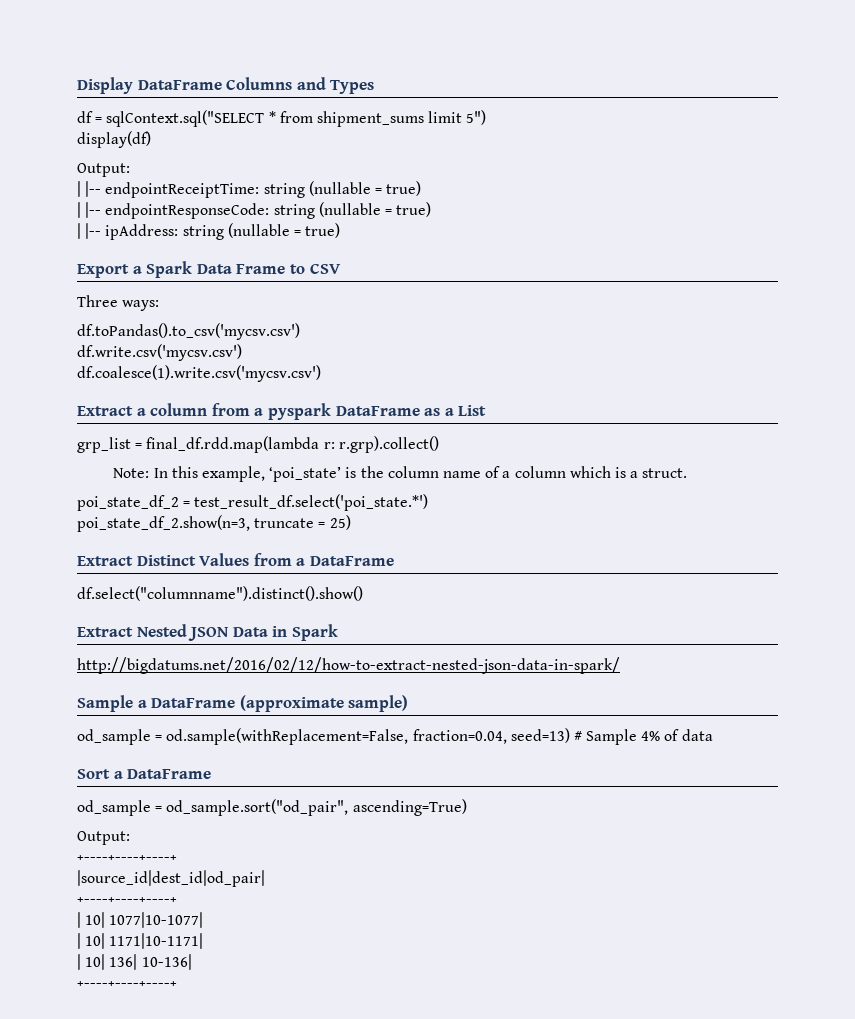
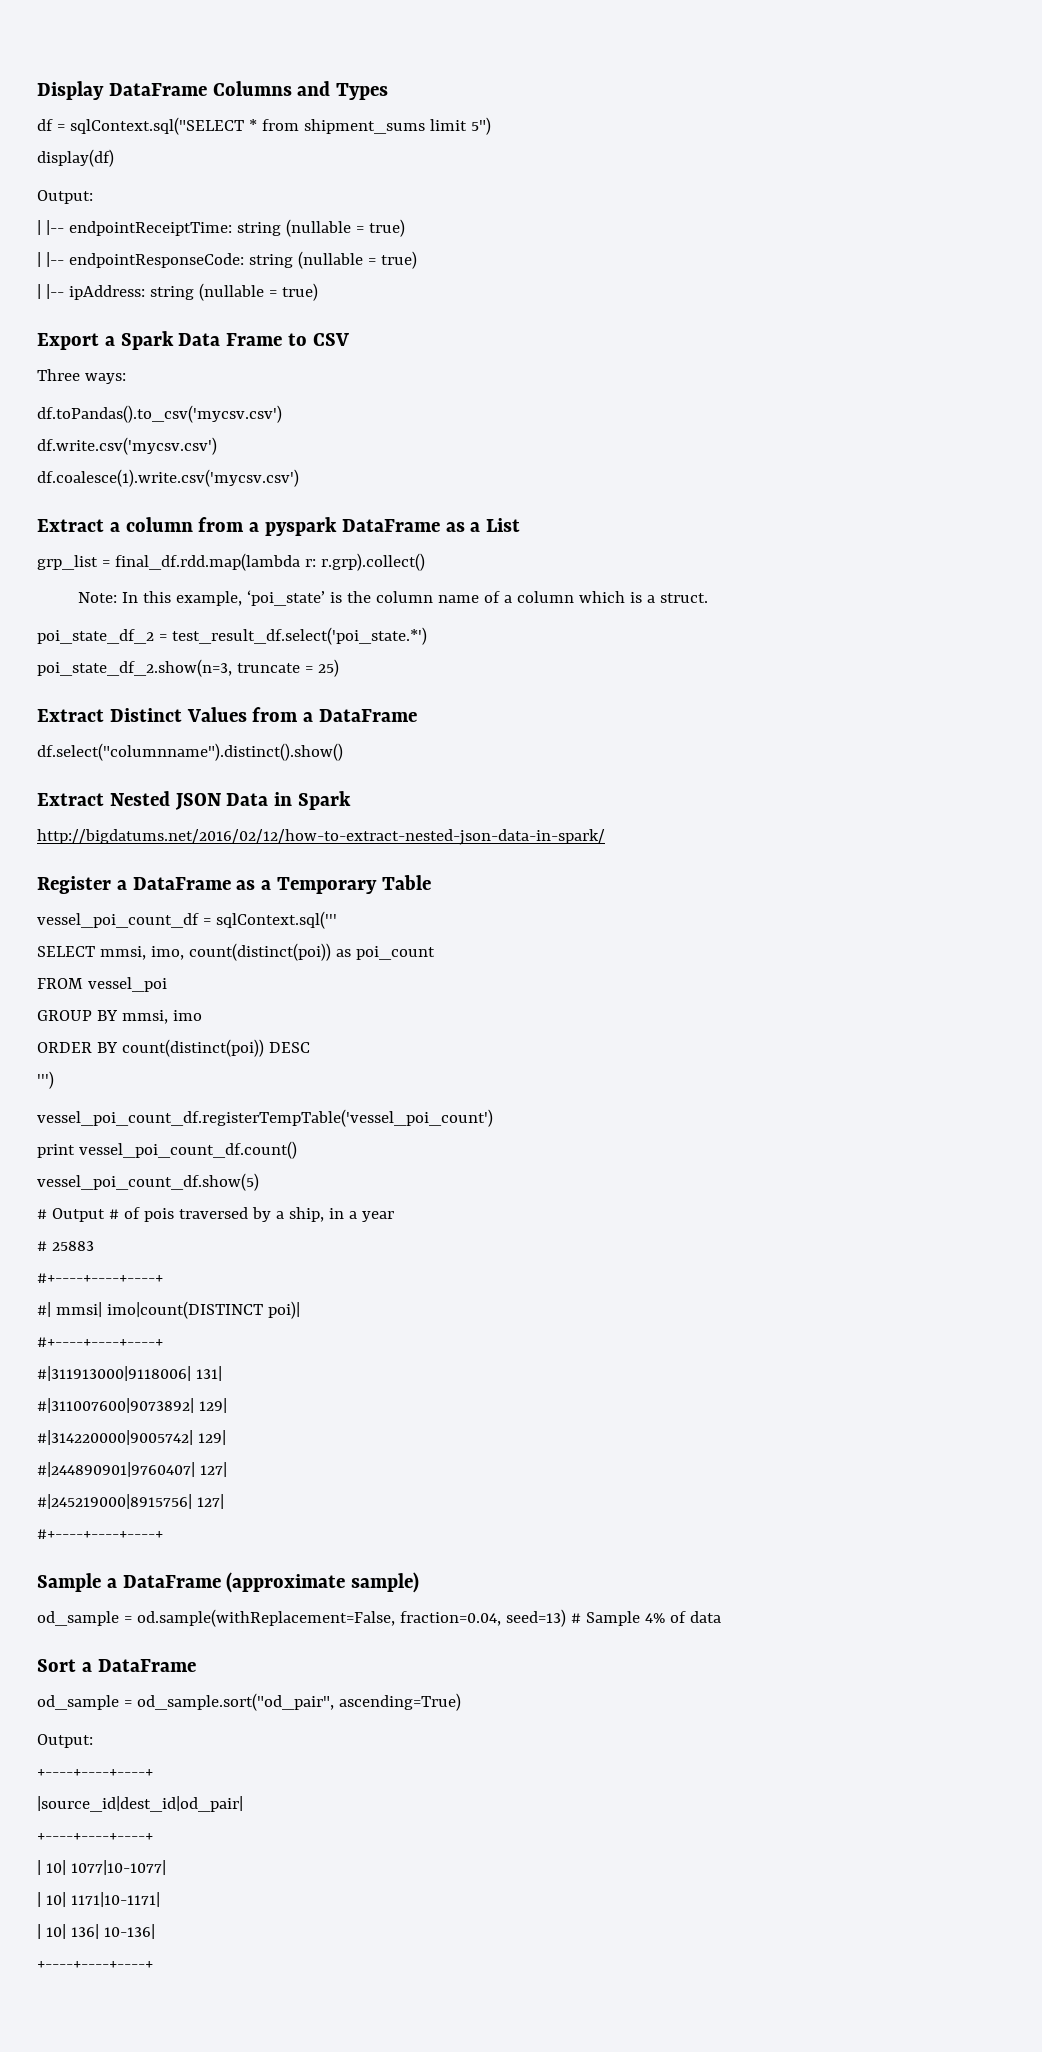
+ Register a DataFrame as a Temporary Table
+ vessel_poi_count_df = sqlContext.sql('''
+ SELECT mmsi, imo, count(distinct(poi)) as poi_count
+ FROM vessel_poi
+ GROUP BY mmsi, imo
+ ORDER BY count(distinct(poi)) DESC
+ ''')
+ vessel_poi_count_df.registerTempTable('vessel_poi_count')
+ print vessel_poi_count_df.count()
+ vessel_poi_count_df.show(5)
+ # Output # of pois traversed by a ship, in a year
+ # 25883
+ #+----+----+----+
+ #| mmsi| imo|count(DISTINCT poi)|
+ #+----+----+----+
+ #|311913000|9118006| 131|
+ #|311007600|9073892| 129|
+ #|314220000|9005742| 129|
+ #|244890901|9760407| 127|
+ #|245219000|8915756| 127|
+ #+----+----+----+

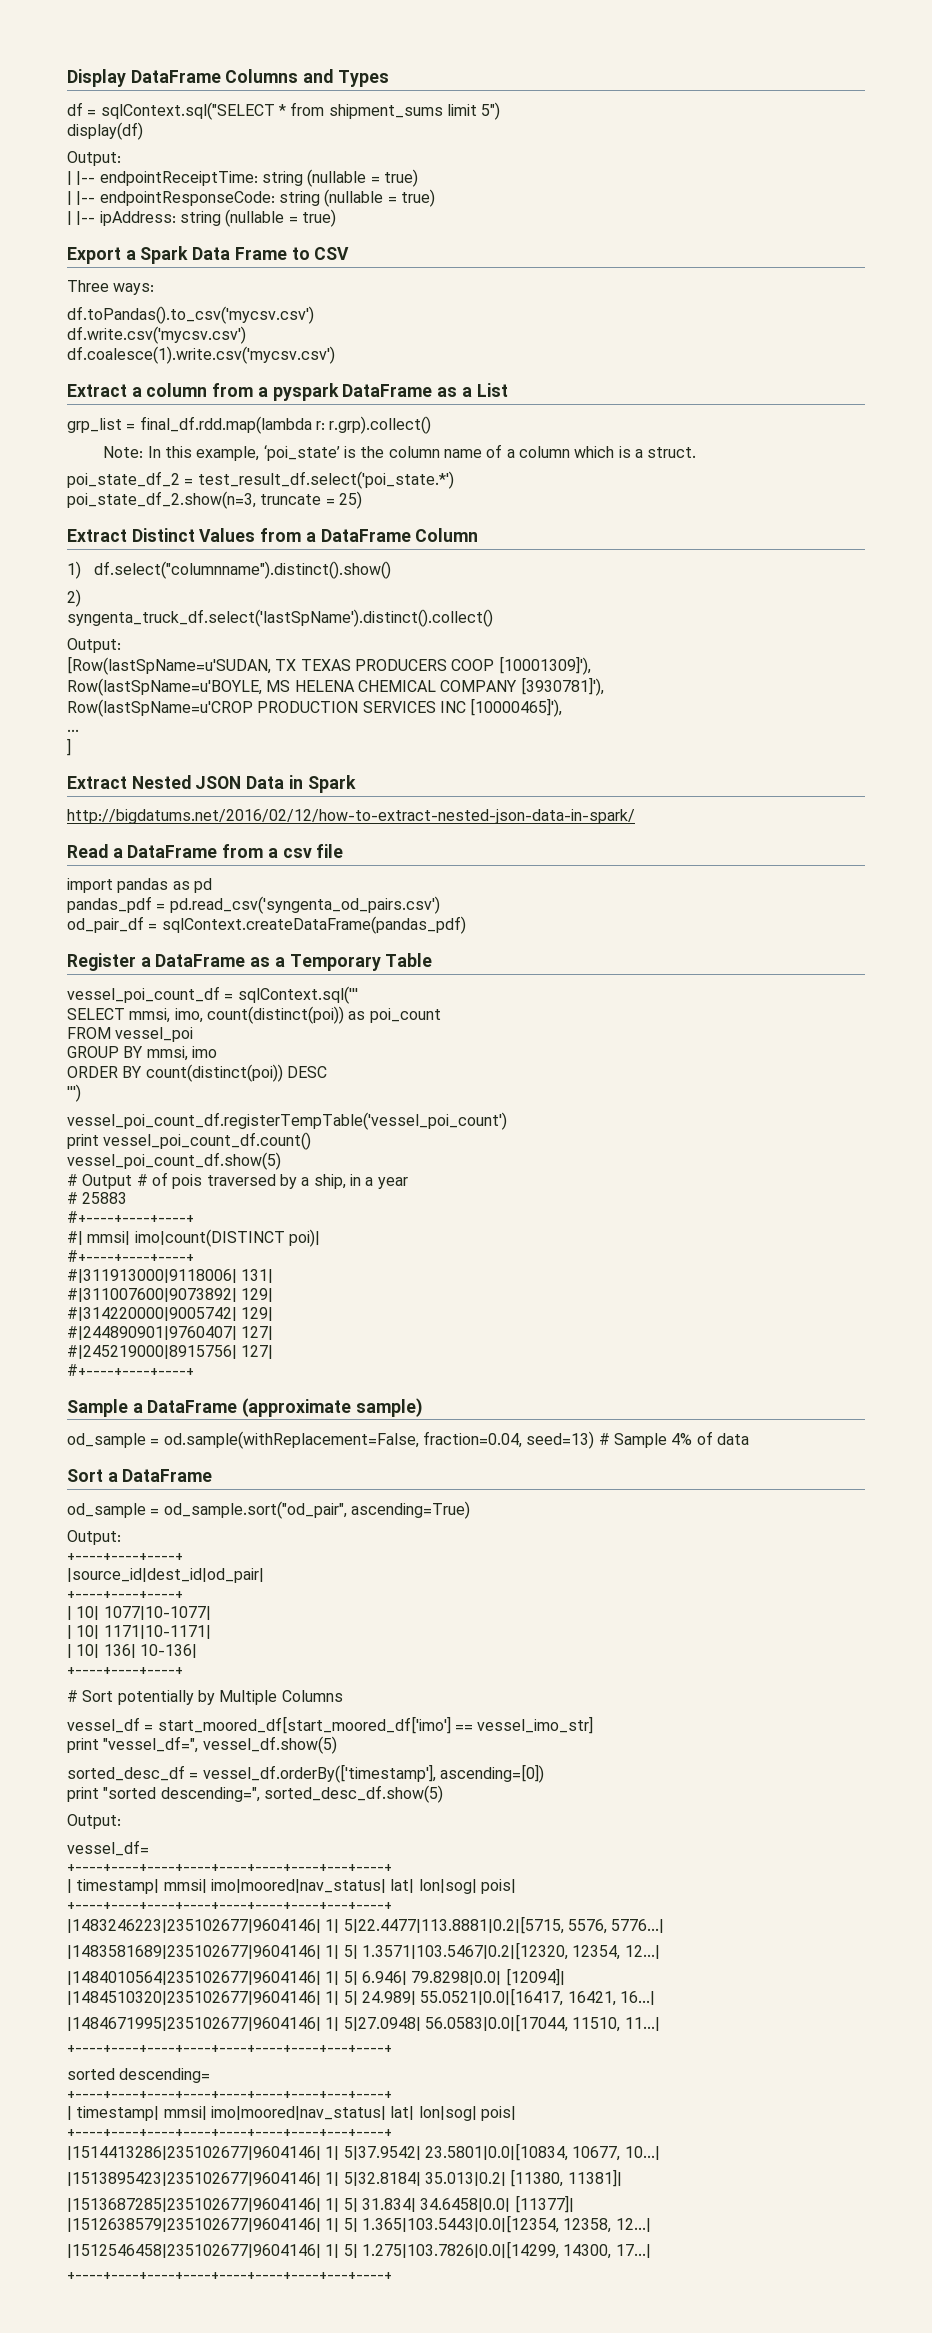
- Extract Distinct Values from a DataFrame
- df.select("columnname").distinct().show()
+ Extract Distinct Values from a DataFrame Column
+ 1) df.select("columnname").distinct().show()
+ 2)
+ syngenta_truck_df.select('lastSpName').distinct().collect()
+ Output:
+ [Row(lastSpName=u'SUDAN, TX TEXAS PRODUCERS COOP [10001309]'),
+ Row(lastSpName=u'BOYLE, MS HELENA CHEMICAL COMPANY [3930781]'),
+ Row(lastSpName=u'CROP PRODUCTION SERVICES INC [10000465]'),
+ ...
+ ]
+ Read a DataFrame from a csv file
+ import pandas as pd
+ pandas_pdf = pd.read_csv('syngenta_od_pairs.csv')
+ od_pair_df = sqlContext.createDataFrame(pandas_pdf)
+ # Sort potentially by Multiple Columns
+ vessel_df = start_moored_df[start_moored_df['imo'] == vessel_imo_str]
+ print "vessel_df=", vessel_df.show(5)
+ sorted_desc_df = vessel_df.orderBy(['timestamp'], ascending=[0])
+ print "sorted descending=", sorted_desc_df.show(5)
+ Output:
+ vessel_df=
+ +----+----+----+----+----+----+----+---+----+
+ | timestamp| mmsi| imo|moored|nav_status| lat| lon|sog| pois|
+ +----+----+----+----+----+----+----+---+----+
+ |1483246223|235102677|9604146| 1| 5|22.4477|113.8881|0.2|[5715, 5576, 5776...|
+ |1483581689|235102677|9604146| 1| 5| 1.3571|103.5467|0.2|[12320, 12354, 12...|
+ |1484010564|235102677|9604146| 1| 5| 6.946| 79.8298|0.0| [12094]|
+ |1484510320|235102677|9604146| 1| 5| 24.989| 55.0521|0.0|[16417, 16421, 16...|
+ |1484671995|235102677|9604146| 1| 5|27.0948| 56.0583|0.0|[17044, 11510, 11...|
+ +----+----+----+----+----+----+----+---+----+
+ sorted descending=
+ +----+----+----+----+----+----+----+---+----+
+ | timestamp| mmsi| imo|moored|nav_status| lat| lon|sog| pois|
+ +----+----+----+----+----+----+----+---+----+
+ |1514413286|235102677|9604146| 1| 5|37.9542| 23.5801|0.0|[10834, 10677, 10...|
+ |1513895423|235102677|9604146| 1| 5|32.8184| 35.013|0.2| [11380, 11381]|
+ |1513687285|235102677|9604146| 1| 5| 31.834| 34.6458|0.0| [11377]|
+ |1512638579|235102677|9604146| 1| 5| 1.365|103.5443|0.0|[12354, 12358, 12...|
+ |1512546458|235102677|9604146| 1| 5| 1.275|103.7826|0.0|[14299, 14300, 17...|
+ +----+----+----+----+----+----+----+---+----+

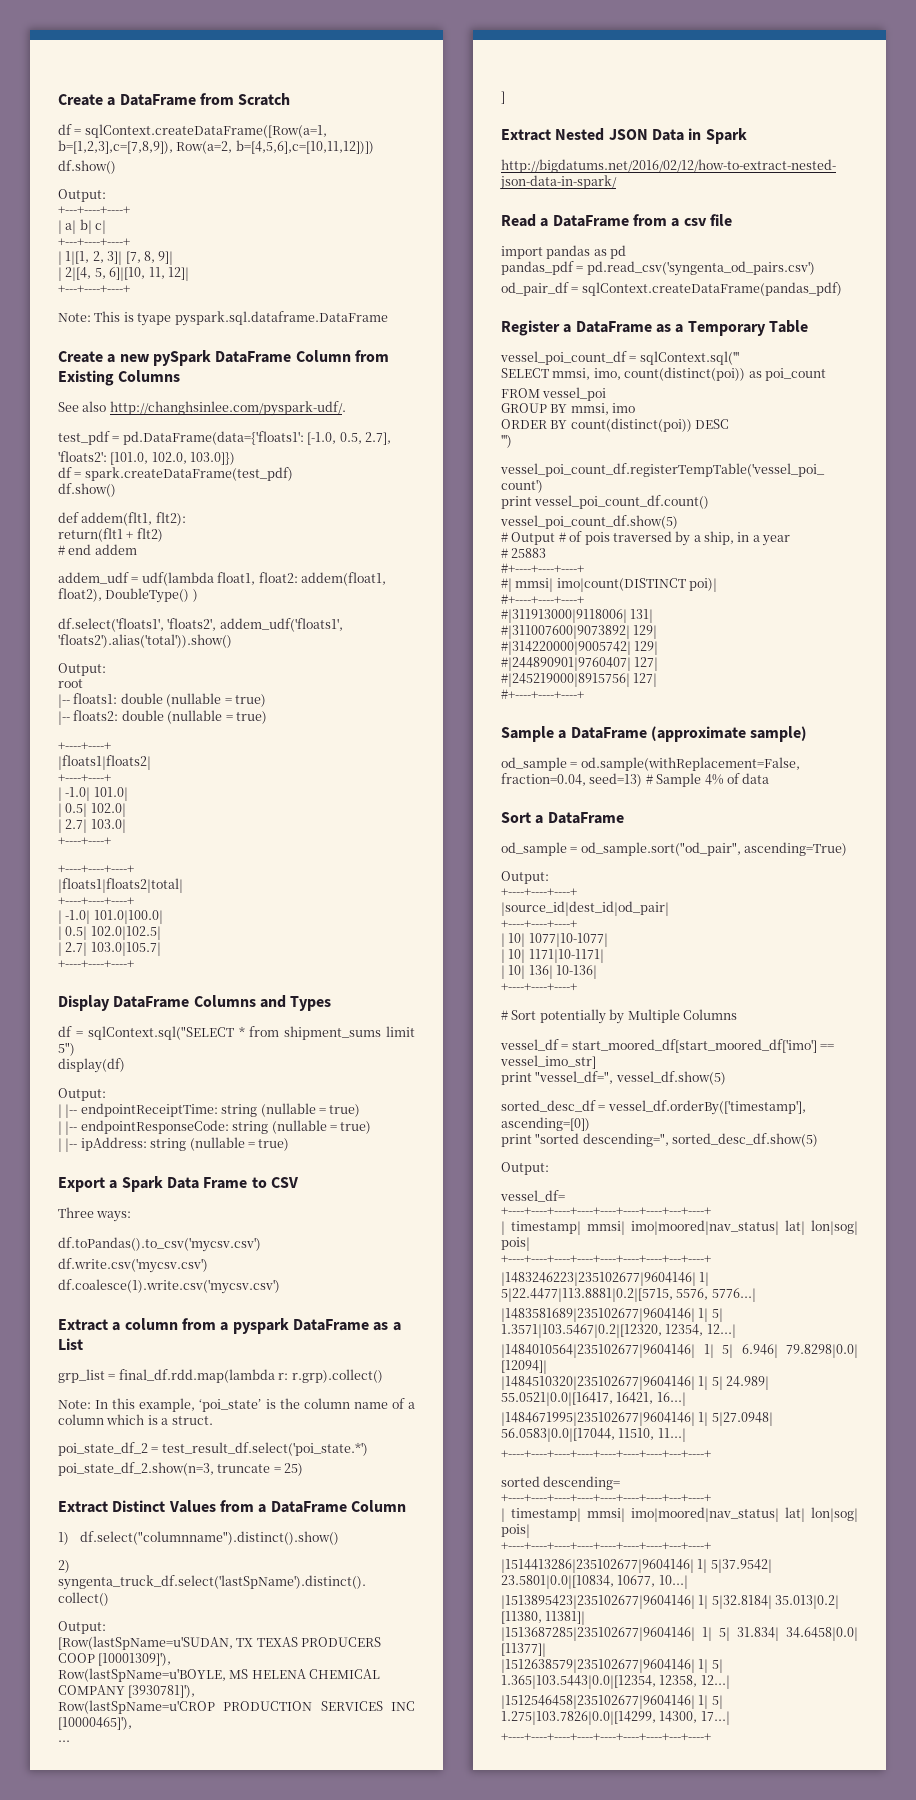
+ Create a DataFrame from Scratch
+ df = sqlContext.createDataFrame([Row(a=1, b=[1,2,3],c=[7,8,9]), Row(a=2, b=[4,5,6],c=[10,11,12])])
+ df.show()
+ Output:
+ +---+----+----+
+ | a| b| c|
+ +---+----+----+
+ | 1|[1, 2, 3]| [7, 8, 9]|
+ | 2|[4, 5, 6]|[10, 11, 12]|
+ +---+----+----+
+ Note: This is tyape pyspark.sql.dataframe.DataFrame
+ Create a new pySpark DataFrame Column from Existing Columns
+ See also http://changhsinlee.com/pyspark-udf/.
+ test_pdf = pd.DataFrame(data={'floats1': [-1.0, 0.5, 2.7],
+ 'floats2': [101.0, 102.0, 103.0]})
+ df = spark.createDataFrame(test_pdf)
+ df.show()
+ def addem(flt1, flt2):
+ return(flt1 + flt2)
+ # end addem
+ addem_udf = udf(lambda float1, float2: addem(float1, float2), DoubleType() )
+ df.select('floats1', 'floats2', addem_udf('floats1', 'floats2').alias('total')).show()
+ Output:
+ root
+ |-- floats1: double (nullable = true)
+ |-- floats2: double (nullable = true)
+ +----+----+
+ |floats1|floats2|
+ +----+----+
+ | -1.0| 101.0|
+ | 0.5| 102.0|
+ | 2.7| 103.0|
+ +----+----+
+ +----+----+----+
+ |floats1|floats2|total|
+ +----+----+----+
+ | -1.0| 101.0|100.0|
+ | 0.5| 102.0|102.5|
+ | 2.7| 103.0|105.7|
+ +----+----+----+

